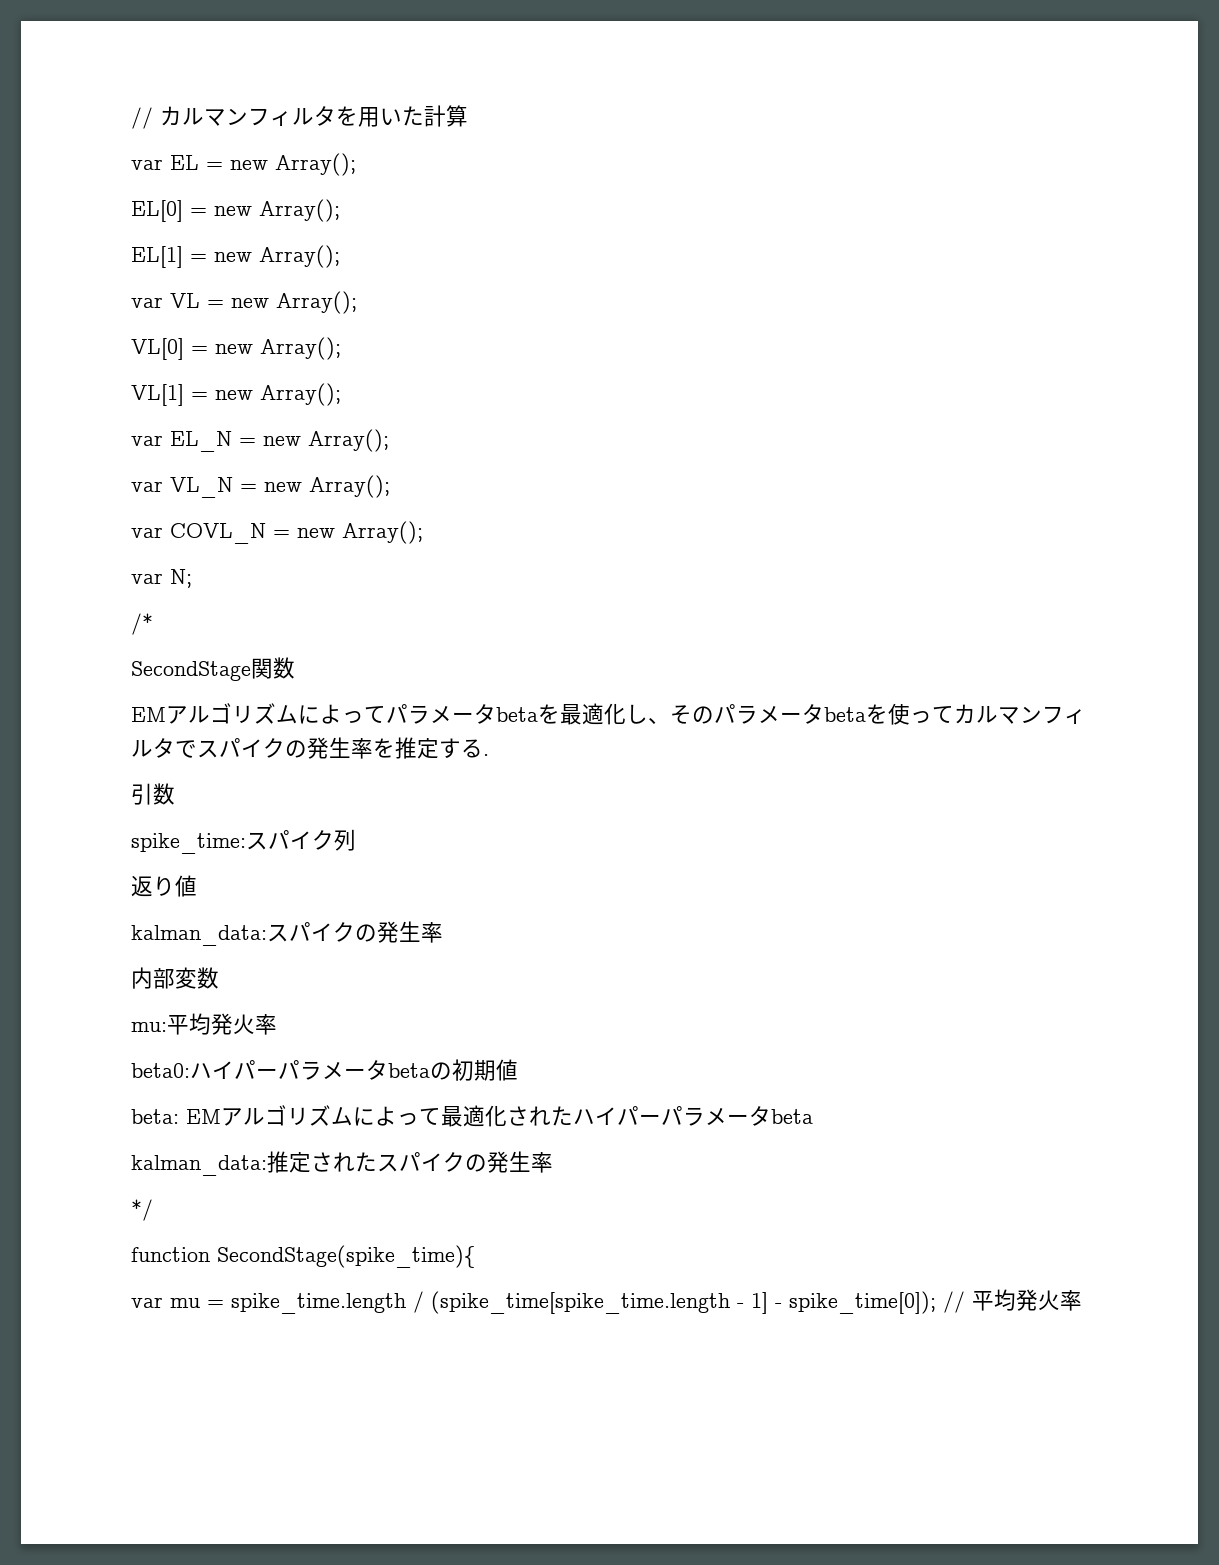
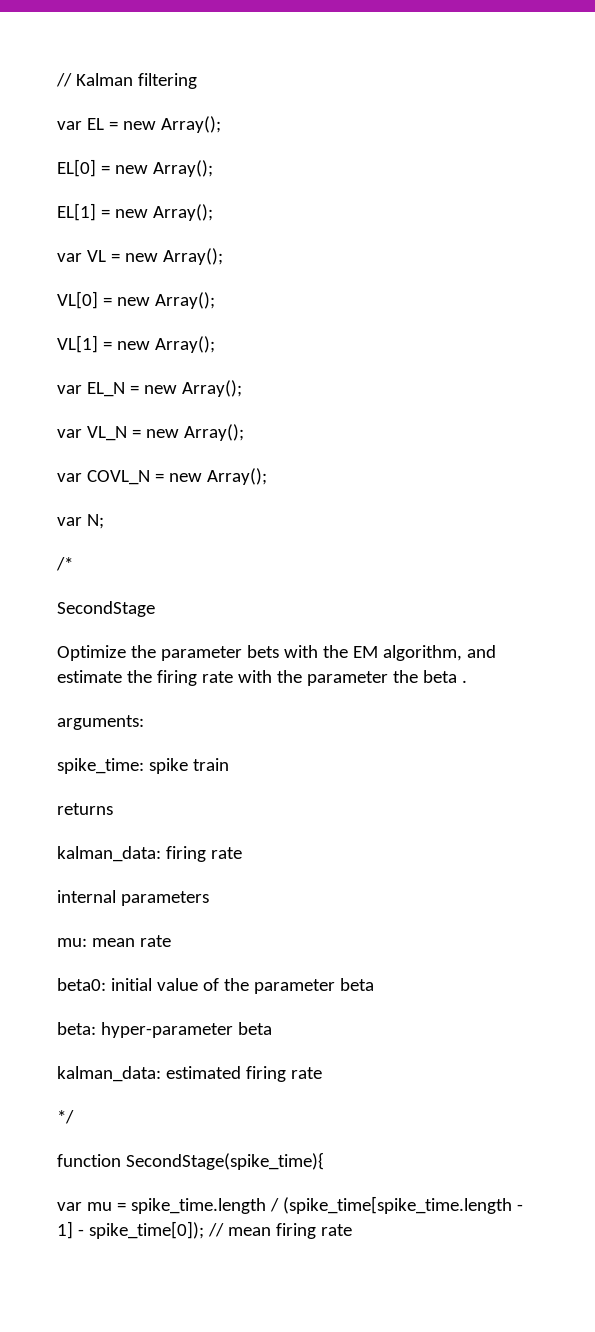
- // カルマンフィルタを用いた計算
+ // Kalman filtering
- SecondStage関数
- EMアルゴリズムによってパラメータbetaを最適化し、そのパラメータbetaを使ってカルマンフィルタでスパイクの発生率を推定する.
+ SecondStage
+ Optimize the parameter bets with the EM algorithm, and estimate the firing rate with the parameter the beta .
- 引数
+ arguments:
- spike_time:スパイク列
- 返り値
- kalman_data:スパイクの発生率
- 内部変数
+ spike_time: spike train
+ returns
+ kalman_data: firing rate
+ internal parameters
- mu:平均発火率
+ mu: mean rate
- beta0:ハイパーパラメータbetaの初期値
+ beta0: initial value of the parameter beta
- beta: EMアルゴリズムによって最適化されたハイパーパラメータbeta
- kalman_data:推定されたスパイクの発生率
+ beta: hyper-parameter beta
+ kalman_data: estimated firing rate
- var mu = spike_time.length / (spike_time[spike_time.length - 1] - spike_time[0]); // 平均発火率
+ var mu = spike_time.length / (spike_time[spike_time.length - 1] - spike_time[0]); // mean firing rate

